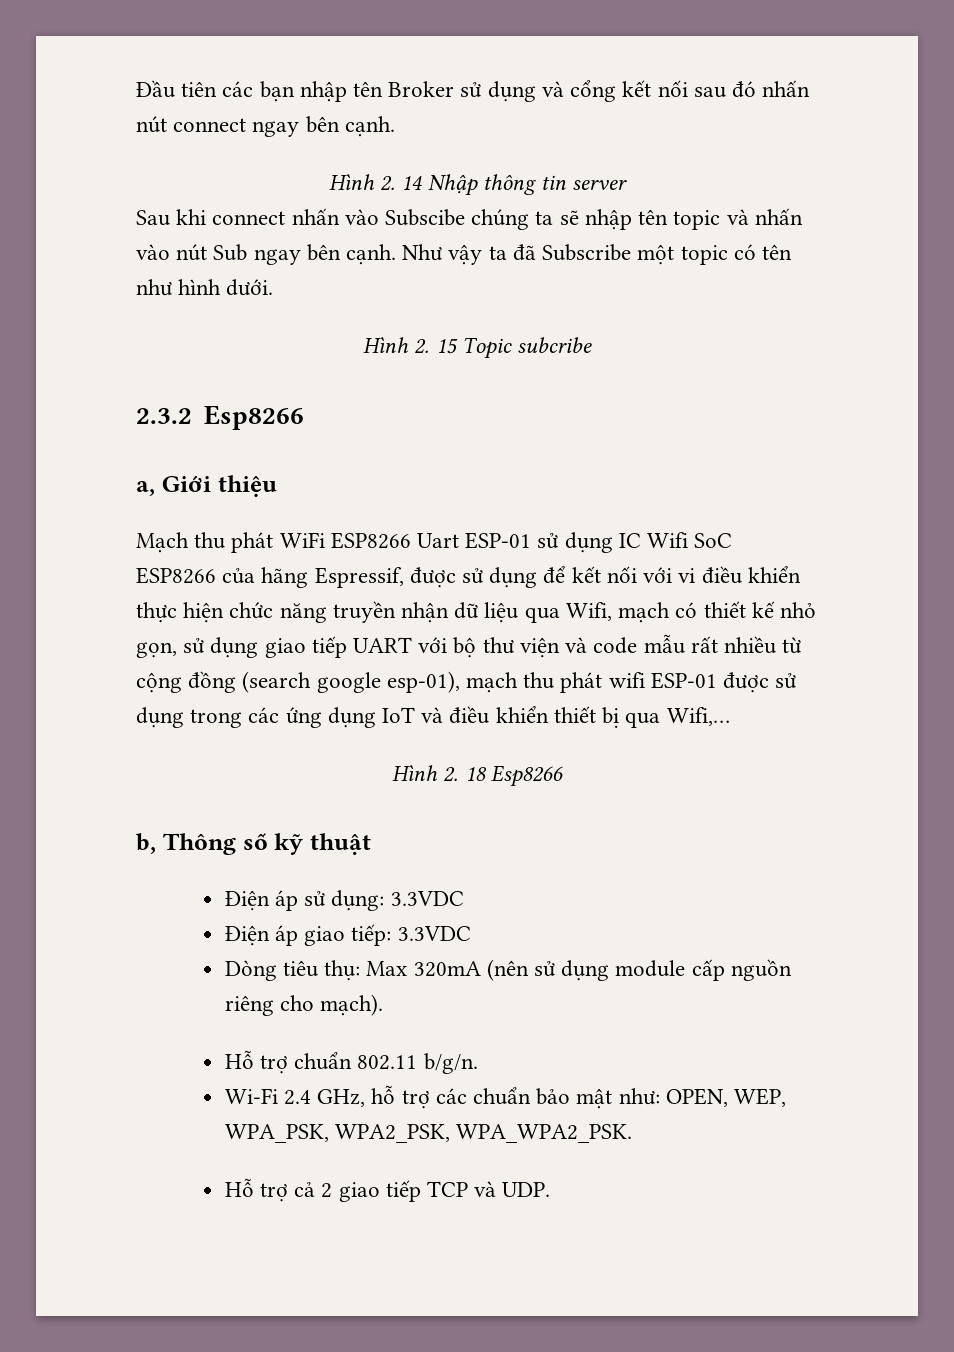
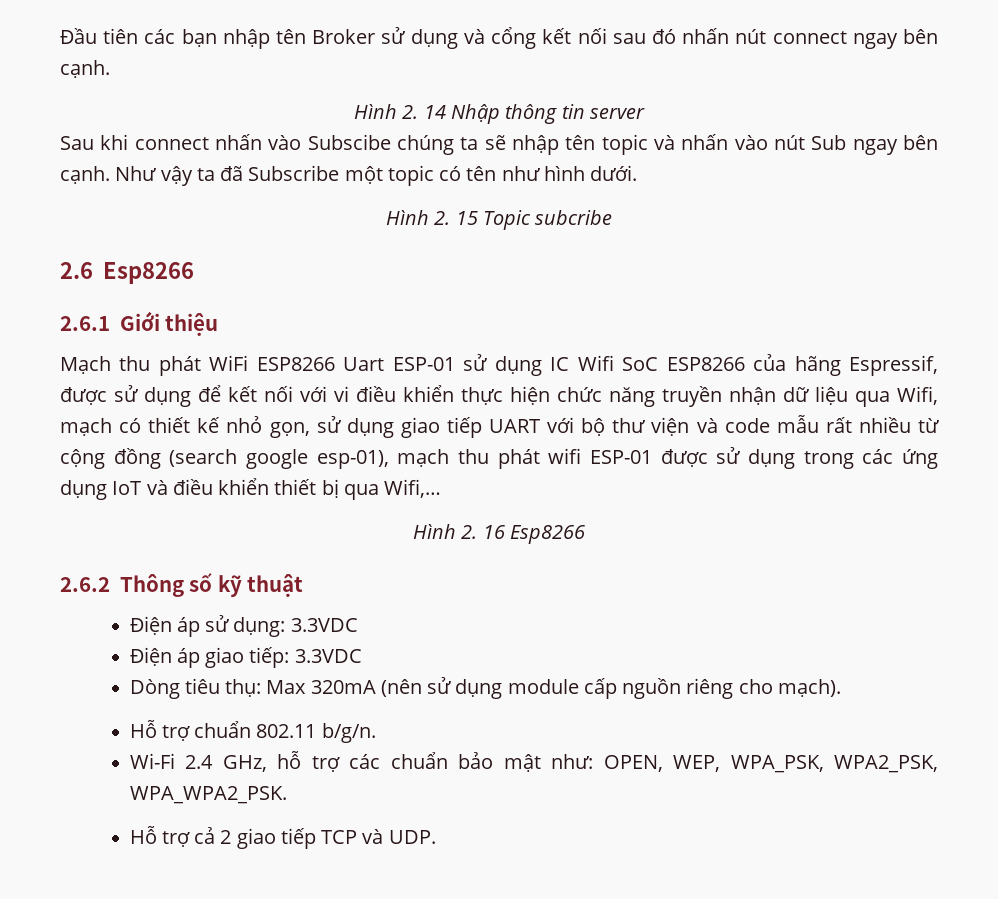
- 2.3.2 Esp8266
- a, Giới thiệu
+ 2.6 Esp8266
+ 2.6.1 Giới thiệu
- Hình 2. 18 Esp8266
- b, Thông số kỹ thuật
+ Hình 2. 16 Esp8266
+ 2.6.2 Thông số kỹ thuật

